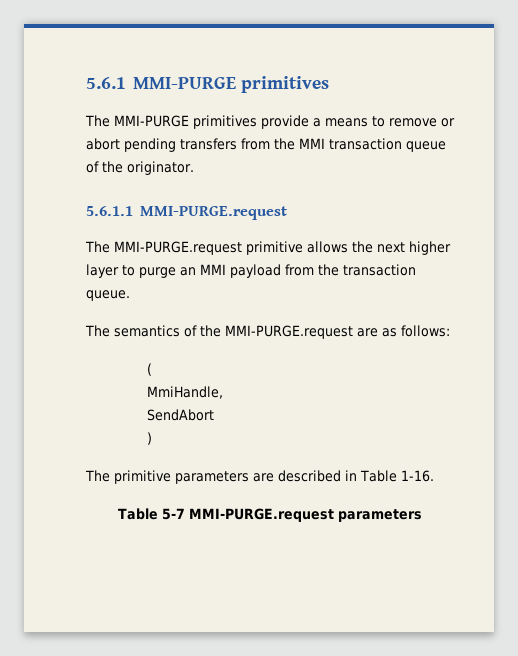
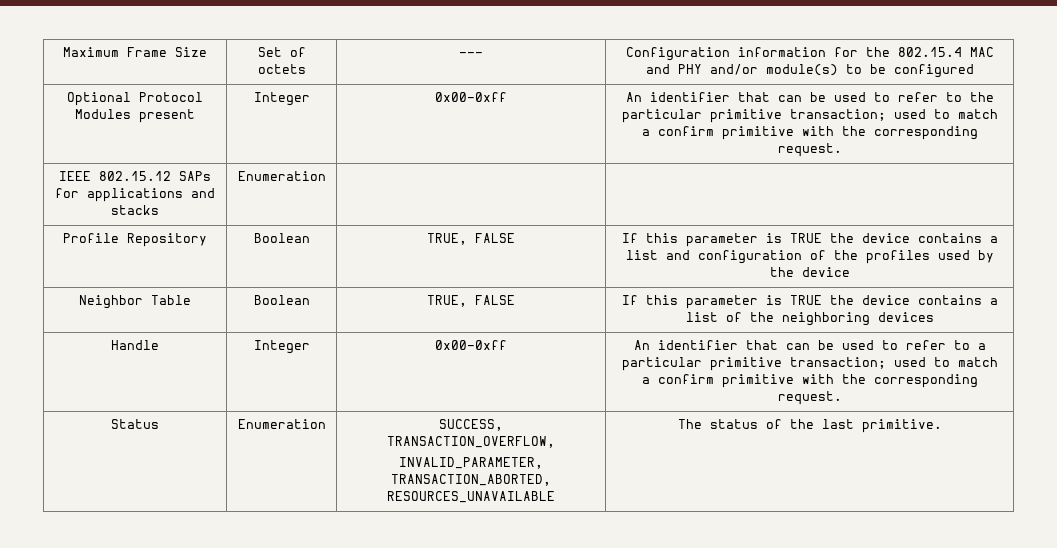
- 5.6.1 MMI-PURGE primitives
- The MMI-PURGE primitives provide a means to remove or abort pending transfers from the MMI transaction queue of the originator.
- 5.6.1.1 MMI-PURGE.request
- The MMI-PURGE.request primitive allows the next higher layer to purge an MMI payload from the transaction queue.
- The semantics of the MMI-PURGE.request are as follows:
- (
- MmiHandle,
- SendAbort
- )
- The primitive parameters are described in Table 1-16.
- Table 5-7 MMI-PURGE.request parameters
+ Maximum Frame Size | Set of octets | --- | Configuration information for the 802.15.4 MAC and PHY and/or module(s) to be configured
+ Optional Protocol Modules present | Integer | 0x00–0xff | An identifier that can be used to refer to the particular primitive transaction; used to match a confirm primitive with the corresponding request.
+ IEEE 802.15.12 SAPs for applications and stacks | Enumeration | |
+ Profile Repository | Boolean | TRUE, FALSE | If this parameter is TRUE the device contains a list and configuration of the profiles used by the device
+ Neighbor Table | Boolean | TRUE, FALSE | If this parameter is TRUE the device contains a list of the neighboring devices
+ Handle | Integer | 0x00–0xff | An identifier that can be used to refer to a particular primitive transaction; used to match a confirm primitive with the corresponding request.
+ Status | Enumeration | SUCCESS,
+ TRANSACTION_OVERFLOW,
+ INVALID_PARAMETER, TRANSACTION_ABORTED, RESOURCES_UNAVAILABLE | The status of the last primitive.

